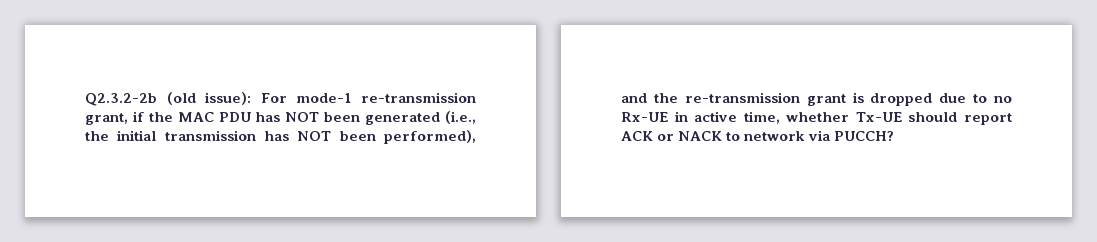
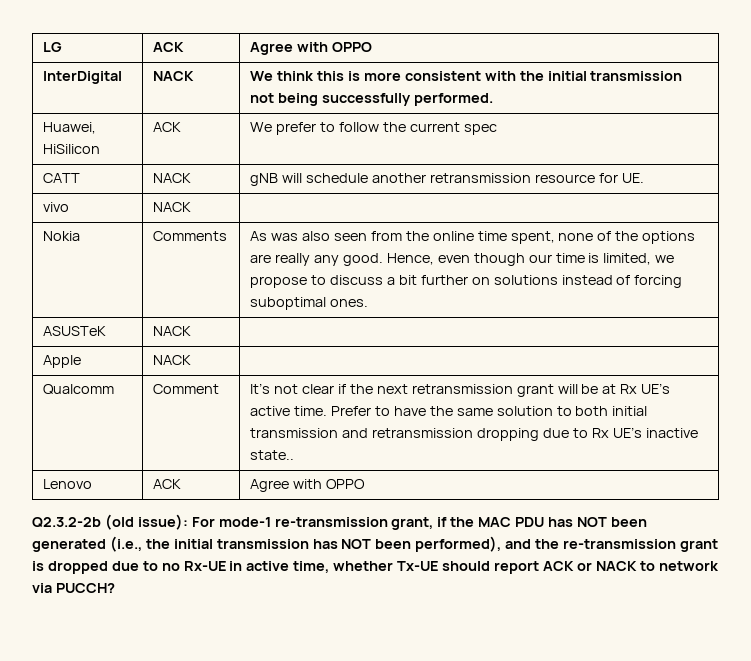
+ LG | ACK | Agree with OPPO
+ InterDigital | NACK | We think this is more consistent with the initial transmission not being successfully performed.
+ Huawei, HiSilicon | ACK | We prefer to follow the current spec
+ CATT | NACK | gNB will schedule another retransmission resource for UE.
+ vivo | NACK |
+ Nokia | Comments | As was also seen from the online time spent, none of the options are really any good. Hence, even though our time is limited, we propose to discuss a bit further on solutions instead of forcing suboptimal ones.
+ ASUSTeK | NACK |
+ Apple | NACK |
+ Qualcomm | Comment | It’s not clear if the next retransmission grant will be at Rx UE’s active time. Prefer to have the same solution to both initial transmission and retransmission dropping due to Rx UE’s inactive state..
+ Lenovo | ACK | Agree with OPPO

